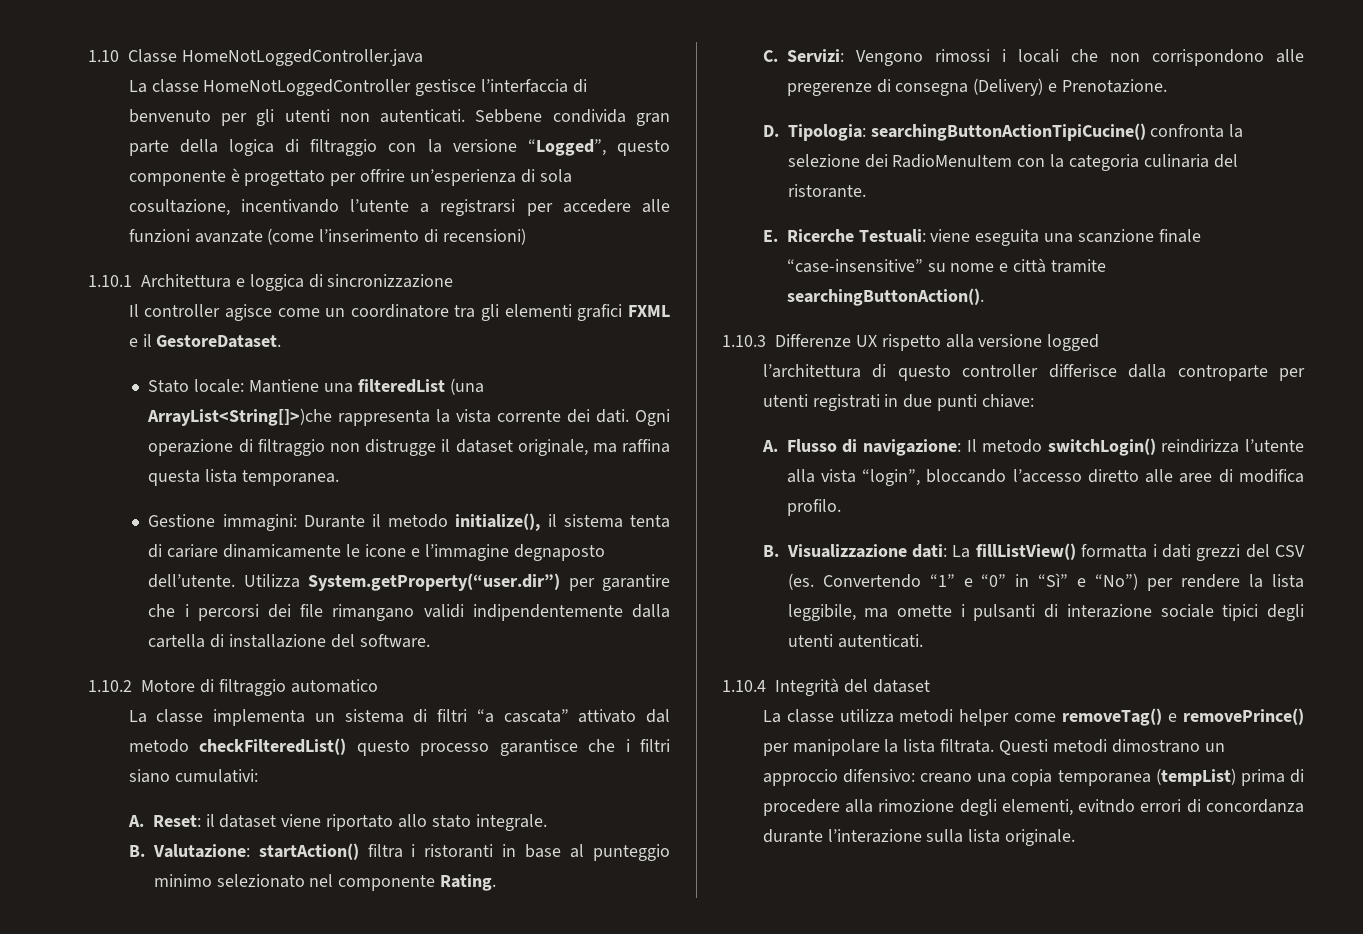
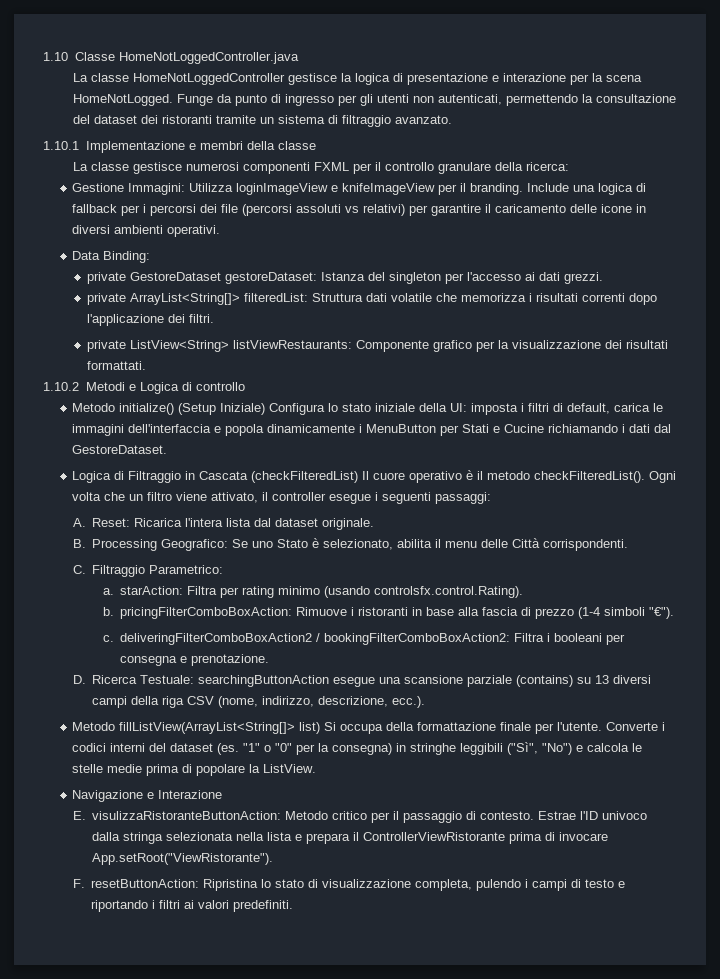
- La classe HomeNotLoggedController gestisce l’interfaccia di benvenuto per gli utenti non autenticati. Sebbene condivida gran parte della logica di filtraggio con la versione “Logged”, questo componente è progettato per offrire un’esperienza di sola cosultazione, incentivando l’utente a registrarsi per accedere alle funzioni avanzate (come l’inserimento di recensioni)
- 1.10.1 Architettura e loggica di sincronizzazione
- Il controller agisce come un coordinatore tra gli elementi grafici FXML e il GestoreDataset.
- Stato locale: Mantiene una filteredList (una ArrayList<String[]>)che rappresenta la vista corrente dei dati. Ogni operazione di filtraggio non distrugge il dataset originale, ma raffina questa lista temporanea.
- Gestione immagini: Durante il metodo initialize(), il sistema tenta di cariare dinamicamente le icone e l’immagine degnaposto dell’utente. Utilizza System.getProperty(“user.dir”) per garantire che i percorsi dei file rimangano validi indipendentemente dalla cartella di installazione del software.
- 1.10.2 Motore di filtraggio automatico
- La classe implementa un sistema di filtri “a cascata” attivato dal metodo checkFilteredList() questo processo garantisce che i filtri siano cumulativi:
- A. Reset: il dataset viene riportato allo stato integrale.
- B. Valutazione: startAction() filtra i ristoranti in base al punteggio minimo selezionato nel componente Rating.
- C. Servizi: Vengono rimossi i locali che non corrispondono alle pregerenze di consegna (Delivery) e Prenotazione.
- D. Tipologia: searchingButtonActionTipiCucine() confronta la selezione dei RadioMenuItem con la categoria culinaria del ristorante.
- E. Ricerche Testuali: viene eseguita una scanzione finale “case-insensitive” su nome e città tramite searchingButtonAction().
- 1.10.3 Differenze UX rispetto alla versione logged
- l’architettura di questo controller differisce dalla controparte per utenti registrati in due punti chiave:
- A. Flusso di navigazione: Il metodo switchLogin() reindirizza l’utente alla vista “login”, bloccando l’accesso diretto alle aree di modifica profilo.
- B. Visualizzazione dati: La fillListView() formatta i dati grezzi del CSV (es. Convertendo “1” e “0” in “Sì” e “No”) per rendere la lista leggibile, ma omette i pulsanti di interazione sociale tipici degli utenti autenticati.
- 1.10.4 Integrità del dataset
- La classe utilizza metodi helper come removeTag() e removePrince() per manipolare la lista filtrata. Questi metodi dimostrano un approccio difensivo: creano una copia temporanea (tempList) prima di procedere alla rimozione degli elementi, evitndo errori di concordanza durante l’interazione sulla lista originale.
+ La classe HomeNotLoggedController gestisce la logica di presentazione e interazione per la scena HomeNotLogged. Funge da punto di ingresso per gli utenti non autenticati, permettendo la consultazione del dataset dei ristoranti tramite un sistema di filtraggio avanzato.
+ 1.10.1 Implementazione e membri della classe
+ La classe gestisce numerosi componenti FXML per il controllo granulare della ricerca:
+ Gestione Immagini: Utilizza loginImageView e knifeImageView per il branding. Include una logica di fallback per i percorsi dei file (percorsi assoluti vs relativi) per garantire il caricamento delle icone in diversi ambienti operativi.
+ Data Binding:
+ private GestoreDataset gestoreDataset: Istanza del singleton per l'accesso ai dati grezzi.
+ private ArrayList<String[]> filteredList: Struttura dati volatile che memorizza i risultati correnti dopo l'applicazione dei filtri.
+ private ListView<String> listViewRestaurants: Componente grafico per la visualizzazione dei risultati formattati.
+ 1.10.2 Metodi e Logica di controllo
+ Metodo initialize() (Setup Iniziale) Configura lo stato iniziale della UI: imposta i filtri di default, carica le immagini dell'interfaccia e popola dinamicamente i MenuButton per Stati e Cucine richiamando i dati dal GestoreDataset.
+ Logica di Filtraggio in Cascata (checkFilteredList) Il cuore operativo è il metodo checkFilteredList(). Ogni volta che un filtro viene attivato, il controller esegue i seguenti passaggi:
+ A. Reset: Ricarica l'intera lista dal dataset originale.
+ B. Processing Geografico: Se uno Stato è selezionato, abilita il menu delle Città corrispondenti.
+ C. Filtraggio Parametrico:
+ a. starAction: Filtra per rating minimo (usando controlsfx.control.Rating).
+ b. pricingFilterComboBoxAction: Rimuove i ristoranti in base alla fascia di prezzo (1-4 simboli "€").
+ c. deliveringFilterComboBoxAction2 / bookingFilterComboBoxAction2: Filtra i booleani per consegna e prenotazione.
+ D. Ricerca Testuale: searchingButtonAction esegue una scansione parziale (contains) su 13 diversi campi della riga CSV (nome, indirizzo, descrizione, ecc.).
+ Metodo fillListView(ArrayList<String[]> list) Si occupa della formattazione finale per l'utente. Converte i codici interni del dataset (es. "1" o "0" per la consegna) in stringhe leggibili ("Sì", "No") e calcola le stelle medie prima di popolare la ListView.
+ Navigazione e Interazione
+ E. visulizzaRistoranteButtonAction: Metodo critico per il passaggio di contesto. Estrae l'ID univoco dalla stringa selezionata nella lista e prepara il ControllerViewRistorante prima di invocare App.setRoot("ViewRistorante").
+ F. resetButtonAction: Ripristina lo stato di visualizzazione completa, pulendo i campi di testo e riportando i filtri ai valori predefiniti.

